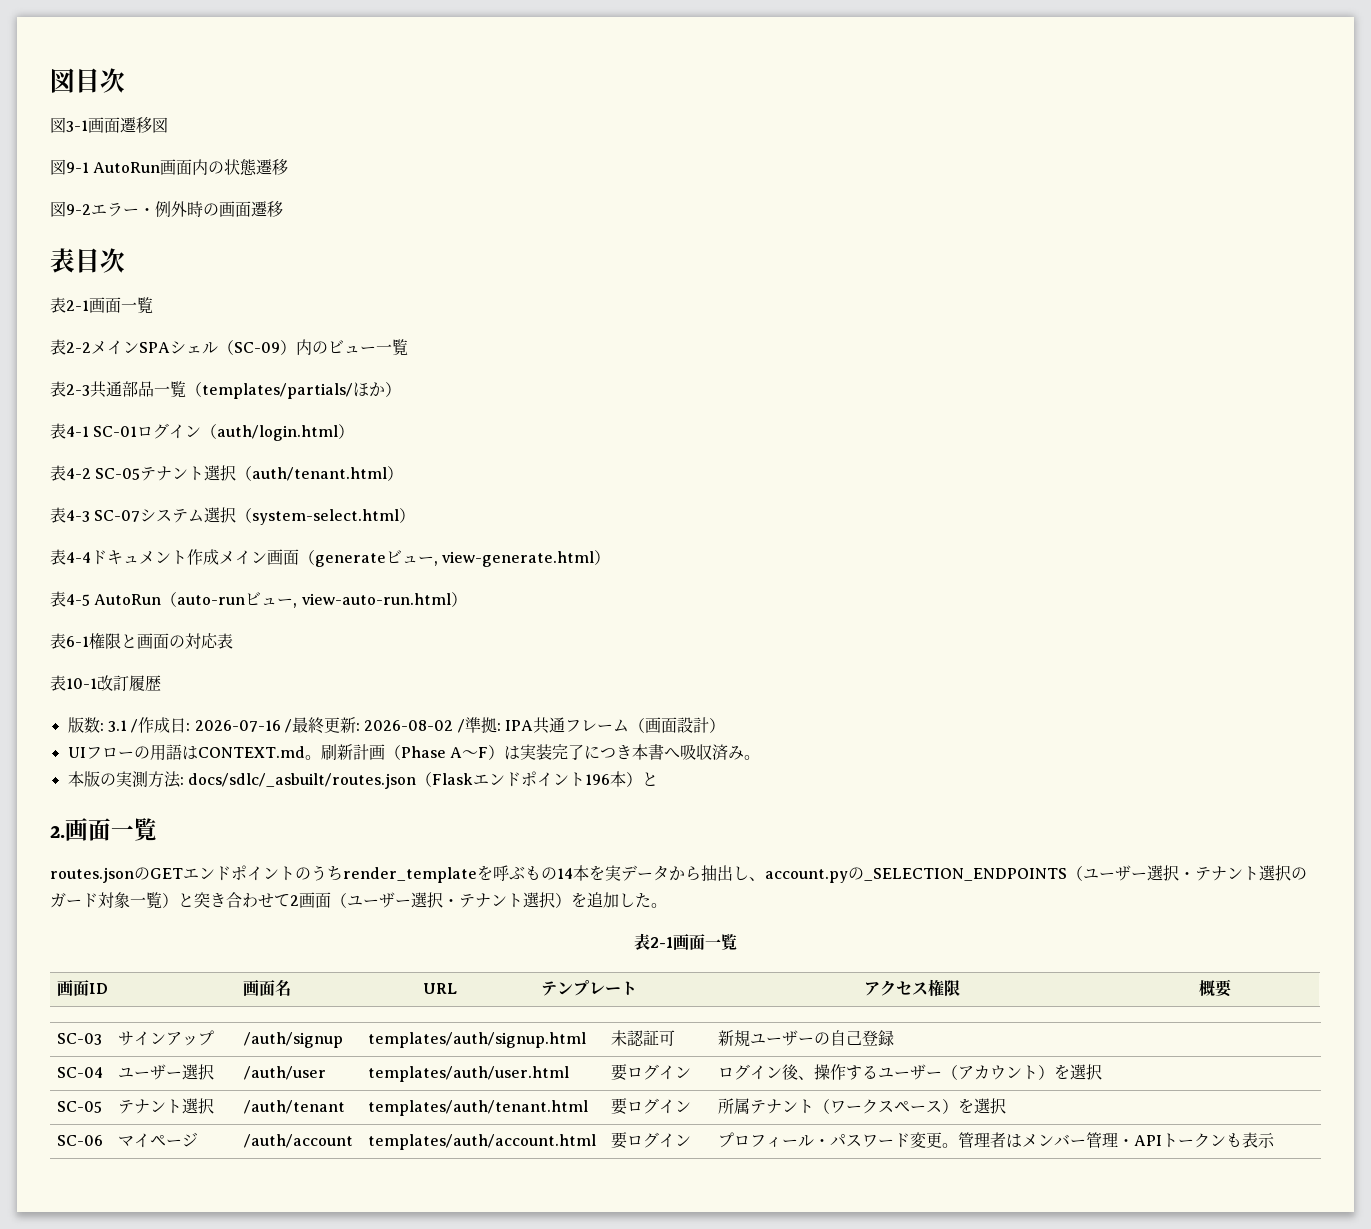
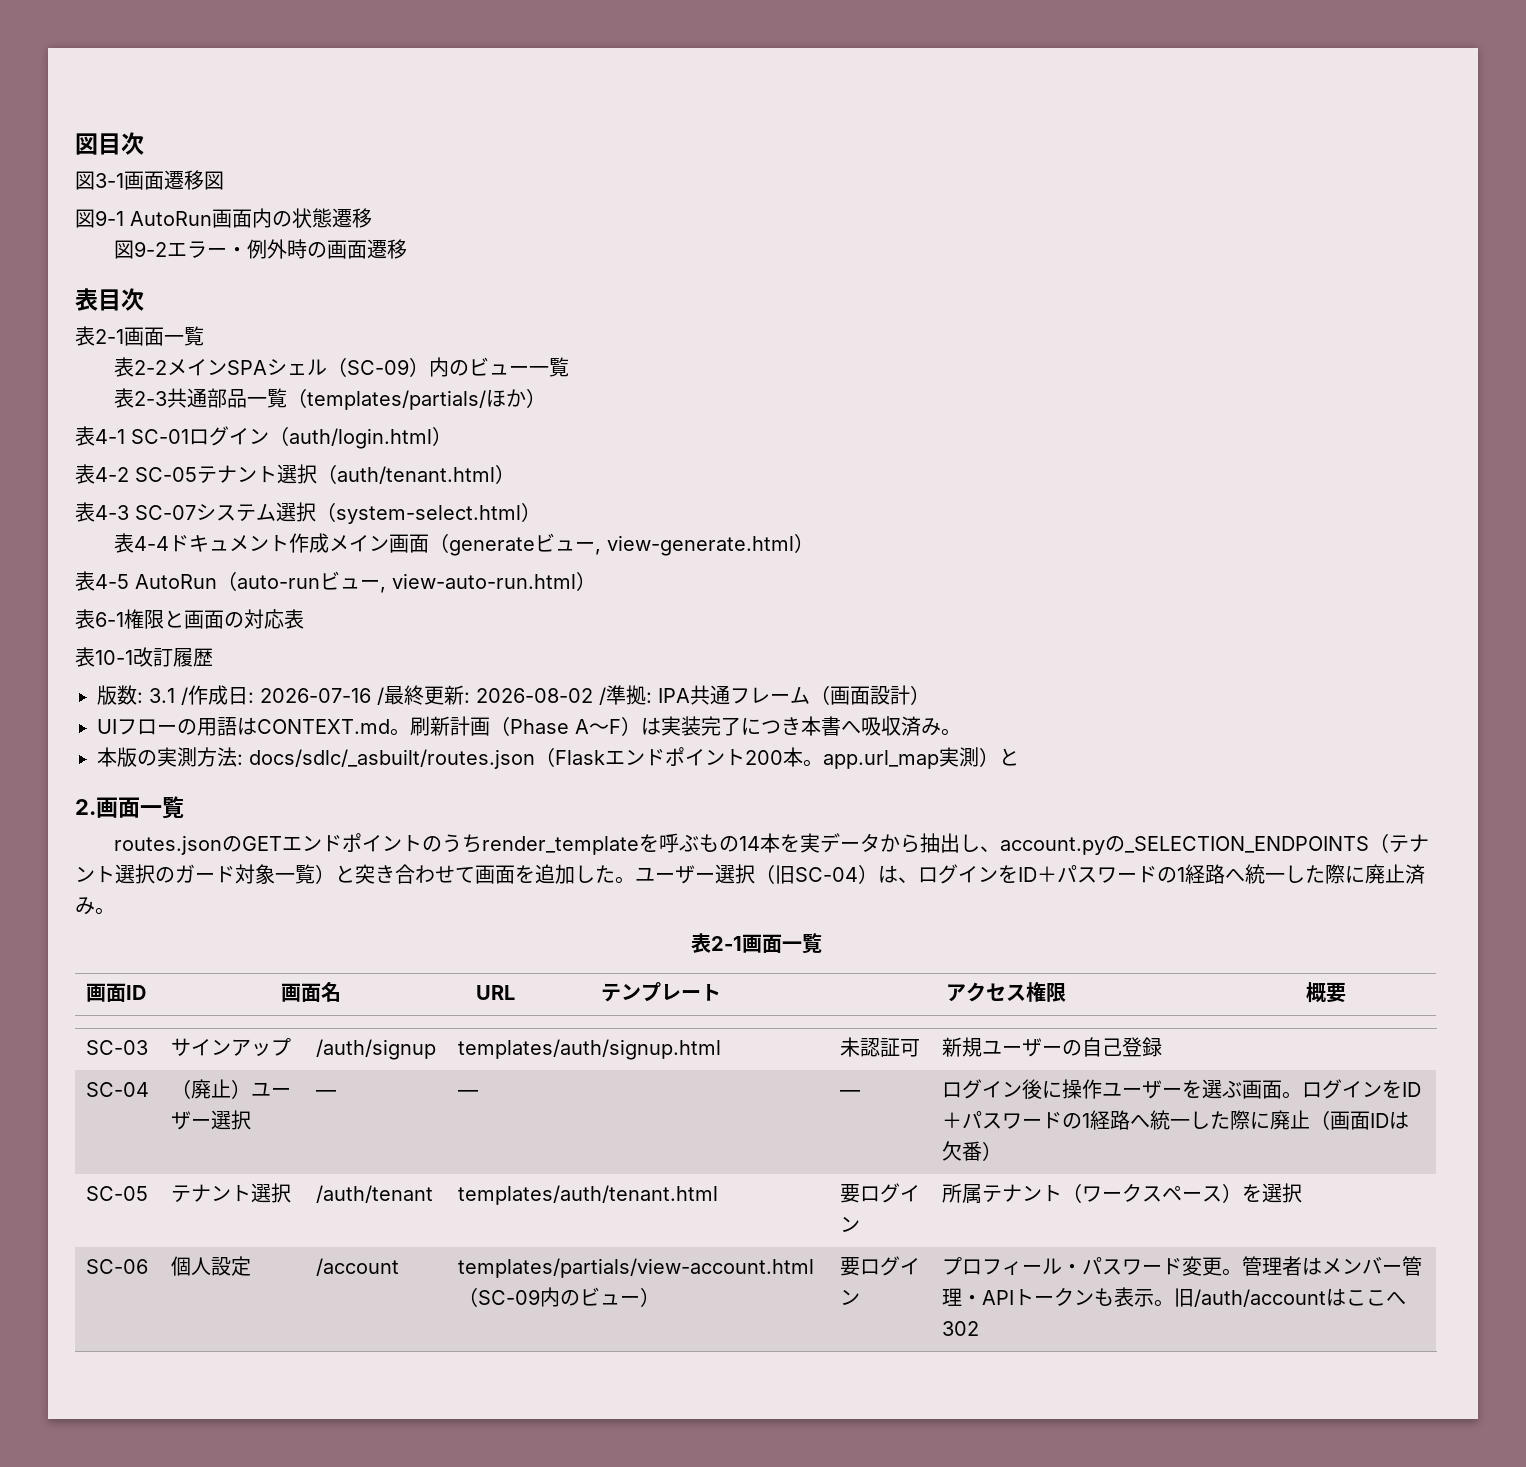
- 本版の実測方法: docs/sdlc/_asbuilt/routes.json（Flaskエンドポイント196本）と
+ 本版の実測方法: docs/sdlc/_asbuilt/routes.json（Flaskエンドポイント200本。app.url_map実測）と
- routes.jsonのGETエンドポイントのうちrender_templateを呼ぶもの14本を実データから抽出し、account.pyの_SELECTION_ENDPOINTS（ユーザー選択・テナント選択のガード対象一覧）と突き合わせて2画面（ユーザー選択・テナント選択）を追加した。
+ routes.jsonのGETエンドポイントのうちrender_templateを呼ぶもの14本を実データから抽出し、account.pyの_SELECTION_ENDPOINTS（テナント選択のガード対象一覧）と突き合わせて画面を追加した。ユーザー選択（旧SC-04）は、ログインをID＋パスワードの1経路へ統一した際に廃止済み。
- SC-04 | ユーザー選択 | /auth/user | templates/auth/user.html | 要ログイン | ログイン後、操作するユーザー（アカウント）を選択
+ SC-04 | （廃止）ユーザー選択 | — | — | — | ログイン後に操作ユーザーを選ぶ画面。ログインをID＋パスワードの1経路へ統一した際に廃止（画面IDは欠番）
- SC-06 | マイページ | /auth/account | templates/auth/account.html | 要ログイン | プロフィール・パスワード変更。管理者はメンバー管理・APIトークンも表示
+ SC-06 | 個人設定 | /account | templates/partials/view-account.html（SC-09内のビュー） | 要ログイン | プロフィール・パスワード変更。管理者はメンバー管理・APIトークンも表示。旧/auth/accountはここへ302

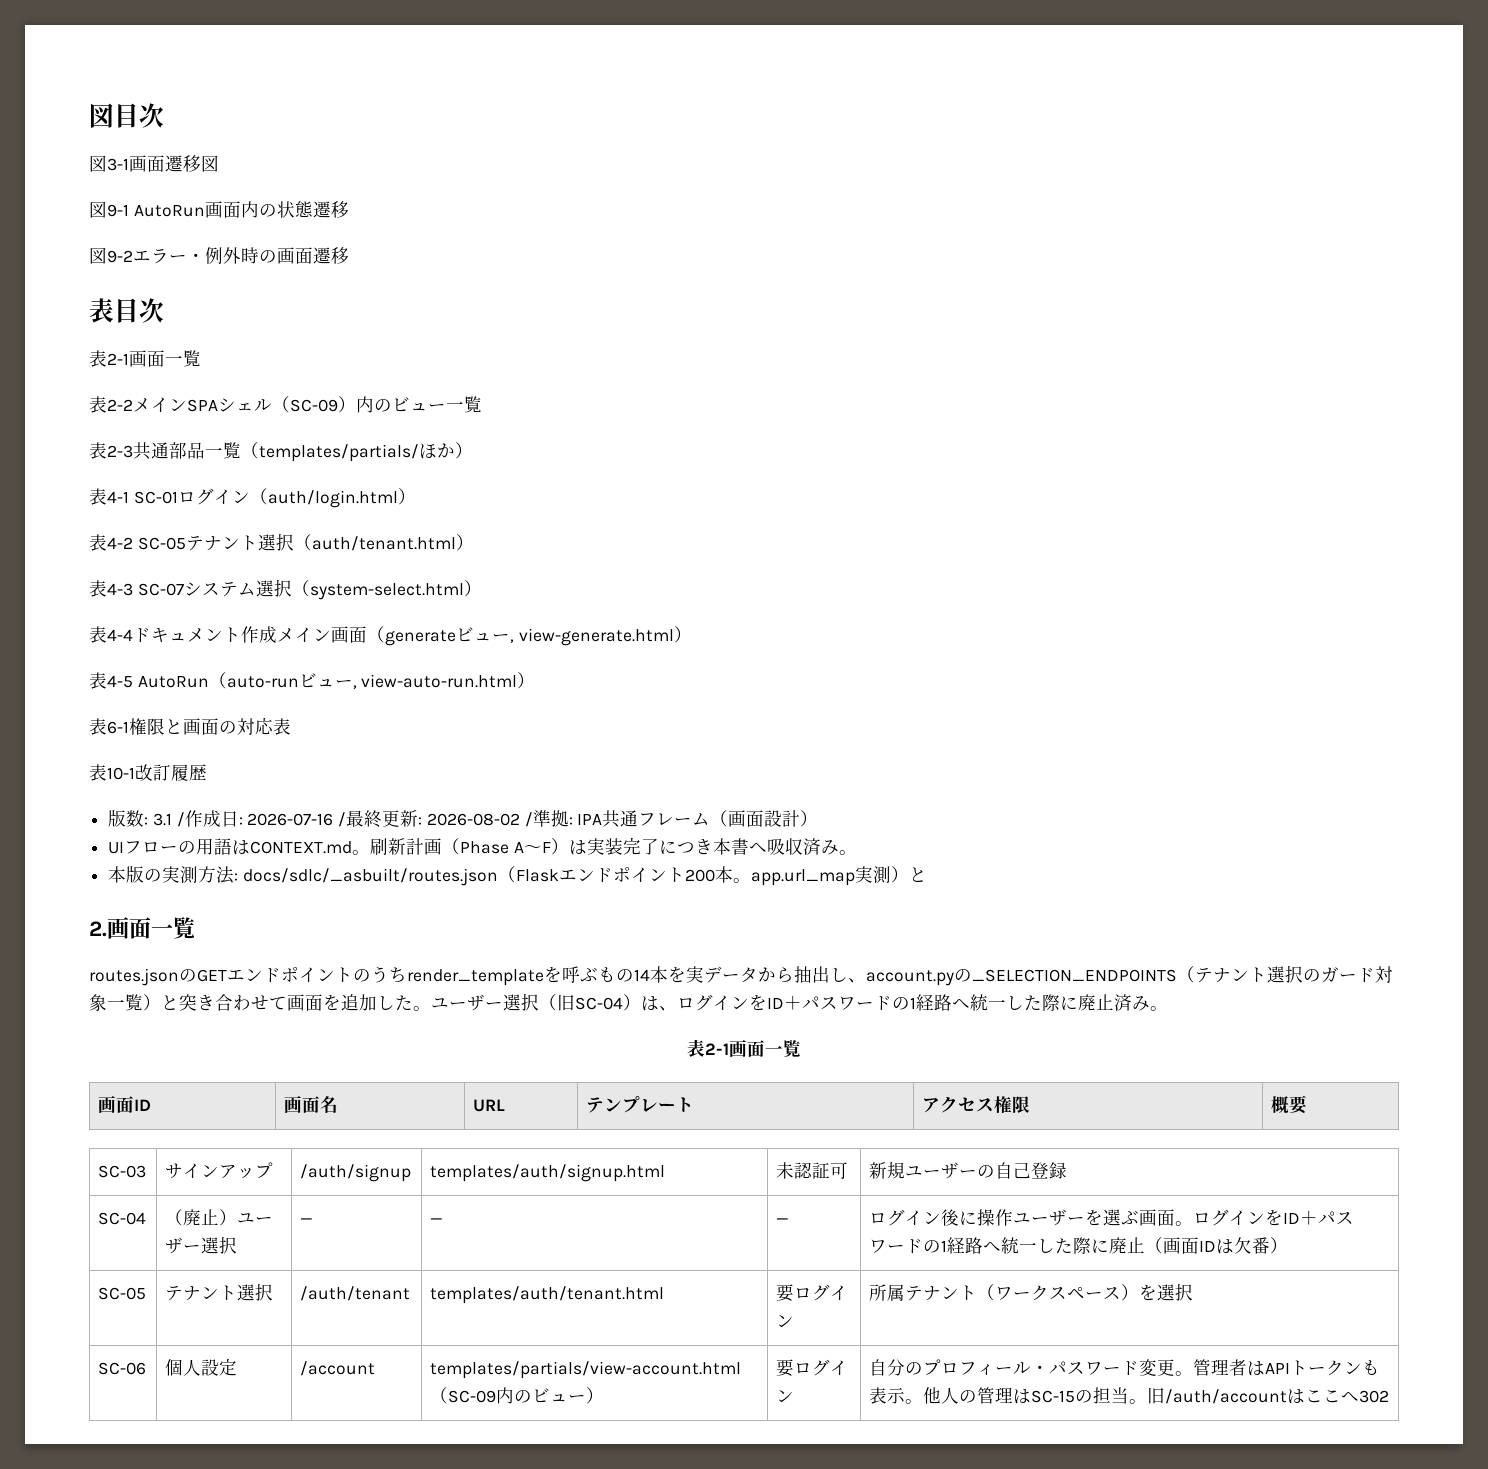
- SC-06 | 個人設定 | /account | templates/partials/view-account.html（SC-09内のビュー） | 要ログイン | プロフィール・パスワード変更。管理者はメンバー管理・APIトークンも表示。旧/auth/accountはここへ302
+ SC-06 | 個人設定 | /account | templates/partials/view-account.html（SC-09内のビュー） | 要ログイン | 自分のプロフィール・パスワード変更。管理者はAPIトークンも表示。他人の管理はSC-15の担当。旧/auth/accountはここへ302

